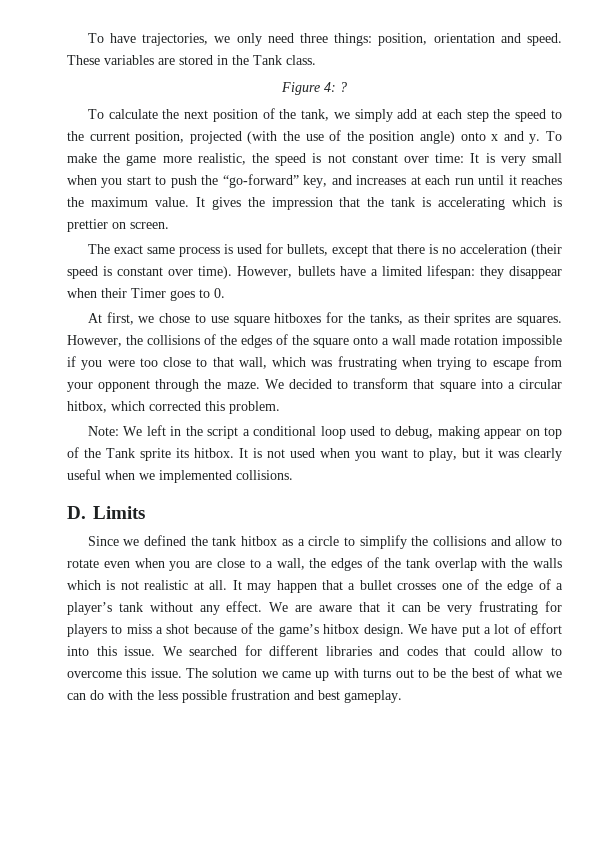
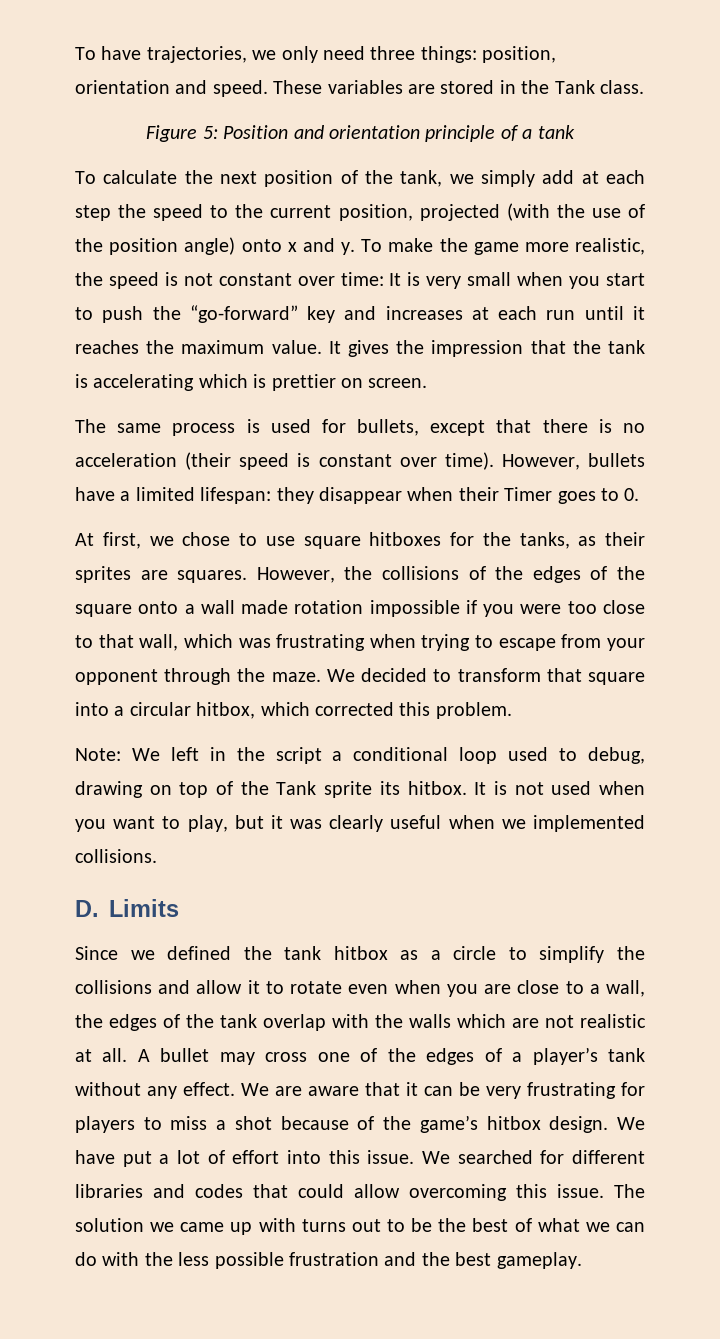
- Figure 4: ?
+ Figure 5: Position and orientation principle of a tank
- To make the game more realistic, the speed is not constant over time: It is very small when you start to push the “go-forward” key, and increases at each run until it reaches the maximum value.
+ To make the game more realistic, the speed is not constant over time: It is very small when you start to push the “go-forward” key and increases at each run until it reaches the maximum value.
- The exact same process is used for bullets, except that there is no acceleration (their speed is constant over time).
+ The same process is used for bullets, except that there is no acceleration (their speed is constant over time).
- Note: We left in the script a conditional loop used to debug, making appear on top of the Tank sprite its hitbox.
+ Note: We left in the script a conditional loop used to debug, drawing on top of the Tank sprite its hitbox.
- Since we defined the tank hitbox as a circle to simplify the collisions and allow to rotate even when you are close to a wall, the edges of the tank overlap with the walls which is not realistic at all.
+ Since we defined the tank hitbox as a circle to simplify the collisions and allow it to rotate even when you are close to a wall, the edges of the tank overlap with the walls which are not realistic at all.
- It may happen that a bullet crosses one of the edge of a player’s tank without any effect.
+ A bullet may cross one of the edges of a player’s tank without any effect.
- We searched for different libraries and codes that could allow to overcome this issue.
+ We searched for different libraries and codes that could allow overcoming this issue.
- The solution we came up with turns out to be the best of what we can do with the less possible frustration and best gameplay.
+ The solution we came up with turns out to be the best of what we can do with the less possible frustration and the best gameplay.

